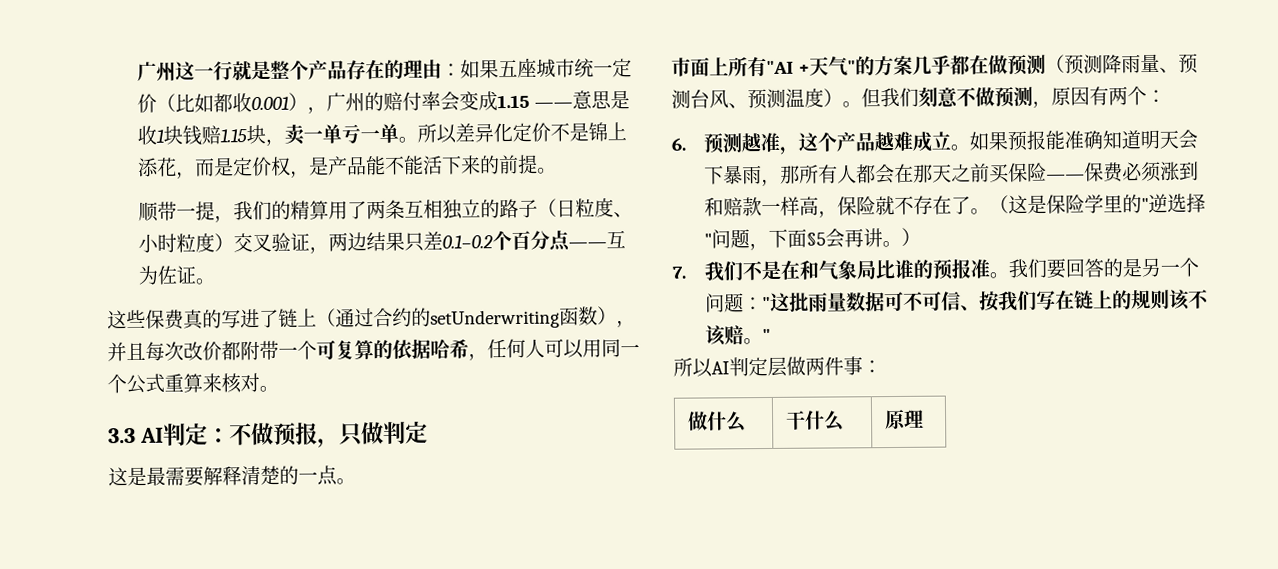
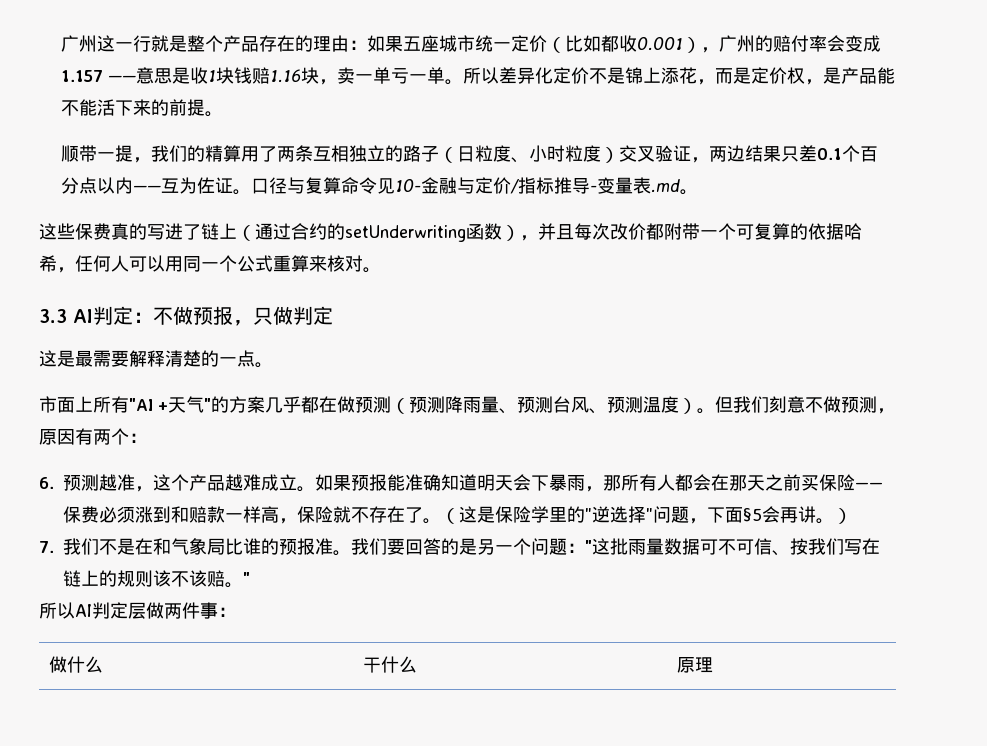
- 广州这一行就是整个产品存在的理由：如果五座城市统一定价（比如都收0.001），广州的赔付率会变成1.15 ——意思是收1块钱赔1.15块，卖一单亏一单。
+ 广州这一行就是整个产品存在的理由：如果五座城市统一定价（比如都收0.001），广州的赔付率会变成1.157 ——意思是收1块钱赔1.16块，卖一单亏一单。
- 顺带一提，我们的精算用了两条互相独立的路子（日粒度、小时粒度）交叉验证，两边结果只差0.1–0.2个百分点——互为佐证。
+ 顺带一提，我们的精算用了两条互相独立的路子（日粒度、小时粒度）交叉验证，两边结果只差0.1个百分点以内——互为佐证。口径与复算命令见10-金融与定价/指标推导-变量表.md。

